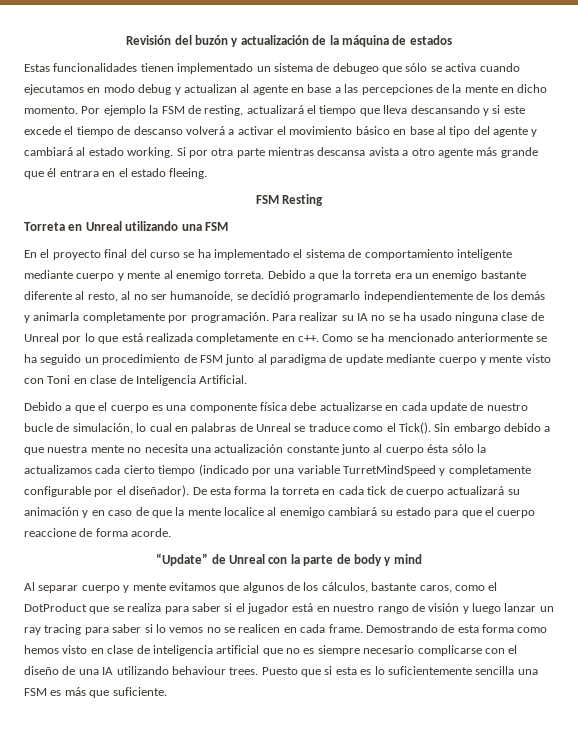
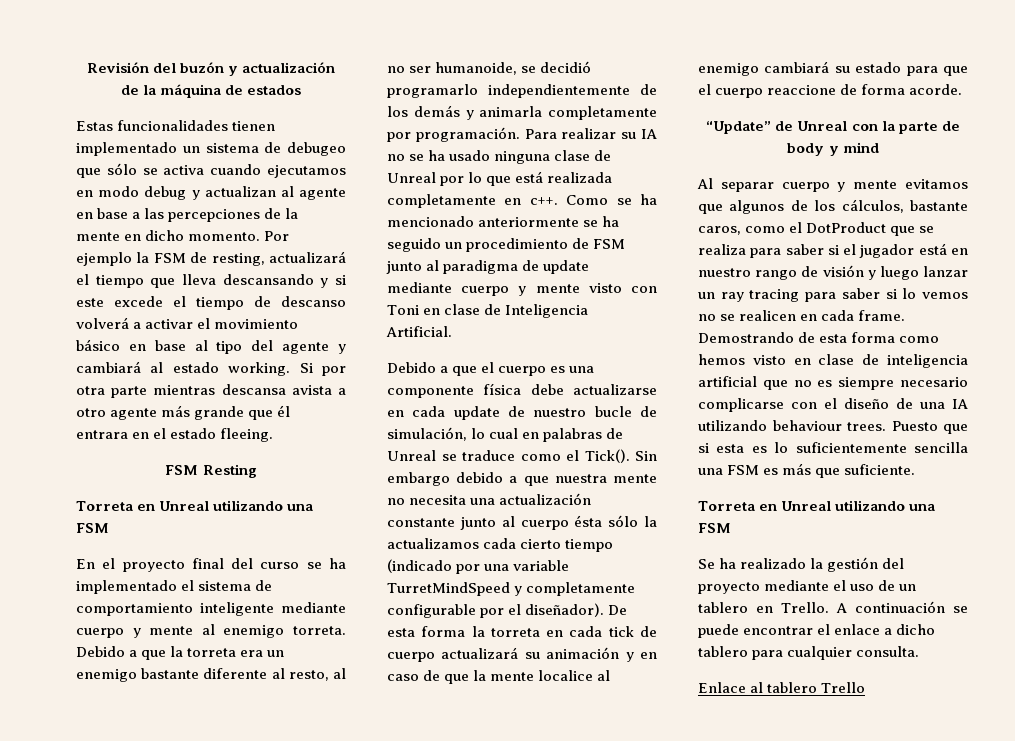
  Puesto que si esta es lo suficientemente sencilla una FSM es más que suficiente.
+ Torreta en Unreal utilizando una FSM
+ Se ha realizado la gestión del proyecto mediante el uso de un tablero en Trello. A continuación se puede encontrar el enlace a dicho tablero para cualquier consulta.
+ Enlace al tablero Trello

